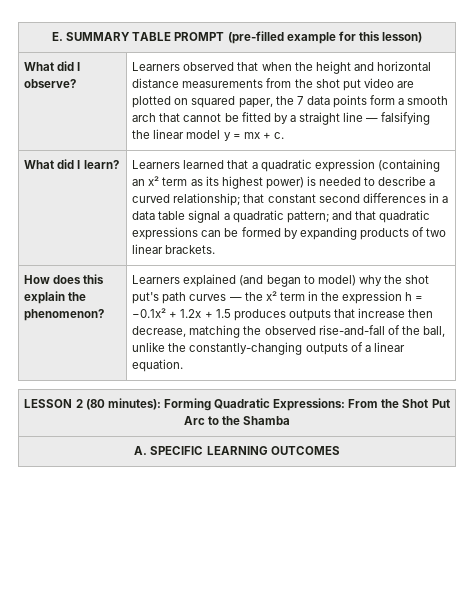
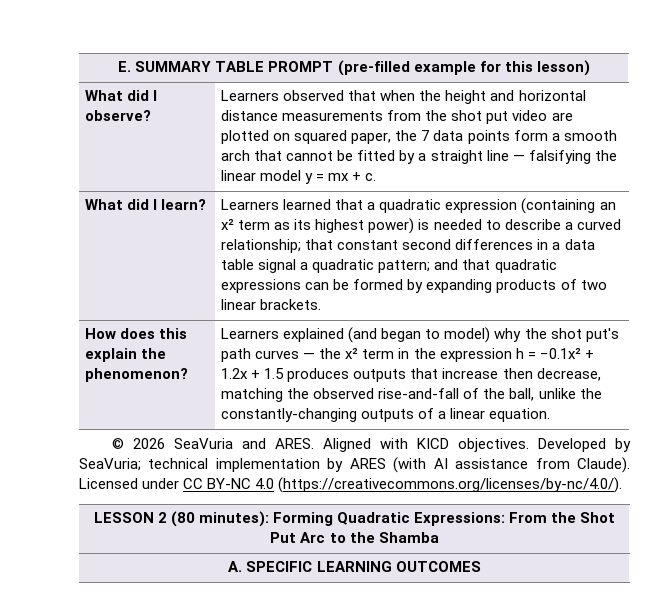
+ © 2026 SeaVuria and ARES. Aligned with KICD objectives. Developed by SeaVuria; technical implementation by ARES (with AI assistance from Claude). Licensed under CC BY-NC 4.0 (https://creativecommons.org/licenses/by-nc/4.0/).

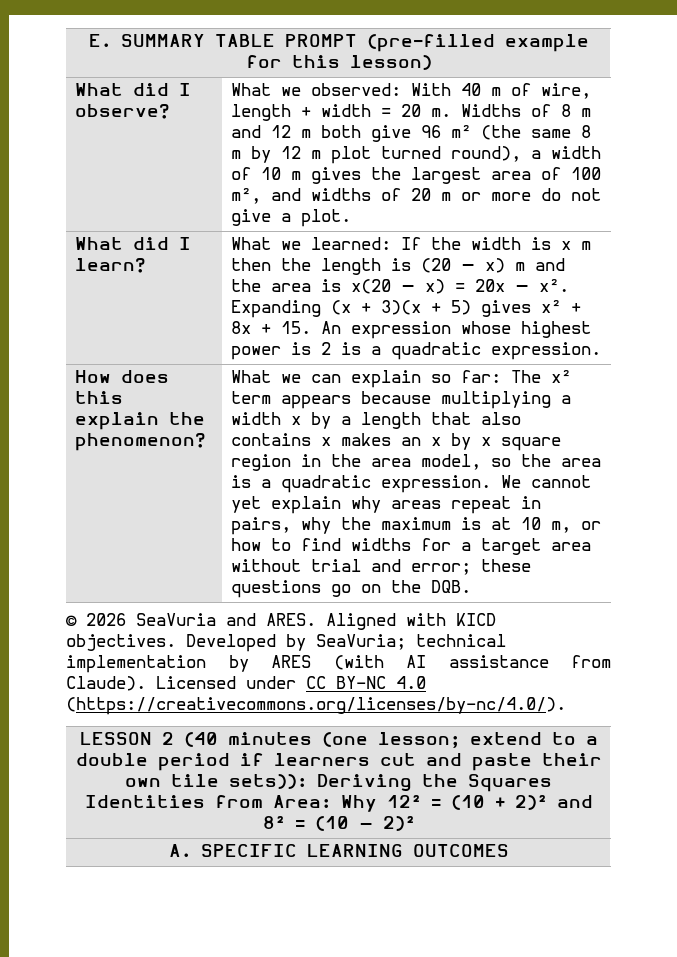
- Learners observed that when the height and horizontal distance measurements from the shot put video are plotted on squared paper, the 7 data points form a smooth arch that cannot be fitted by a straight line — falsifying the linear model y = mx + c.
- What did I learn? | Learners learned that a quadratic expression (containing an x² term as its highest power) is needed to describe a curved relationship; that constant second differences in a data table signal a quadratic pattern; and that quadratic expressions can be formed by expanding products of two linear brackets.
+ What we observed: With 40 m of wire, length + width = 20 m. Widths of 8 m and 12 m both give 96 m² (the same 8 m by 12 m plot turned round), a width of 10 m gives the largest area of 100 m², and widths of 20 m or more do not give a plot.
+ What did I learn? | What we learned: If the width is x m then the length is (20 − x) m and the area is x(20 − x) = 20x − x². Expanding (x + 3)(x + 5) gives x² + 8x + 15. An expression whose highest power is 2 is a quadratic expression.
- Learners explained (and began to model) why the shot put's path curves — the x² term in the expression h = −0.1x² + 1.2x + 1.5 produces outputs that increase then decrease, matching the observed rise-and-fall of the ball, unlike the constantly-changing outputs of a linear equation.
+ What we can explain so far: The x² term appears because multiplying a width x by a length that also contains x makes an x by x square region in the area model, so the area is a quadratic expression. We cannot yet explain why areas repeat in pairs, why the maximum is at 10 m, or how to find widths for a target area without trial and error; these questions go on the DQB.
- LESSON 2 (80 minutes): Forming Quadratic Expressions: From the Shot Put Arc to the Shamba
+ LESSON 2 (40 minutes (one lesson; extend to a double period if learners cut and paste their own tile sets)): Deriving the Squares Identities from Area: Why 12² = (10 + 2)² and 8² = (10 − 2)²

